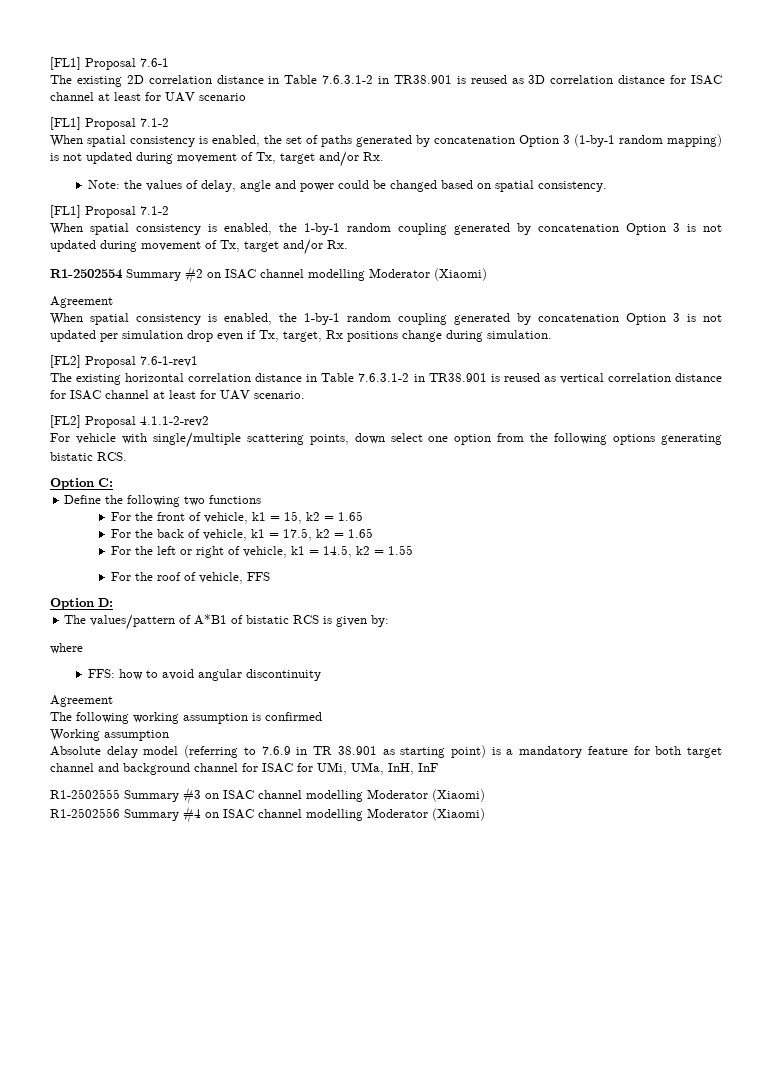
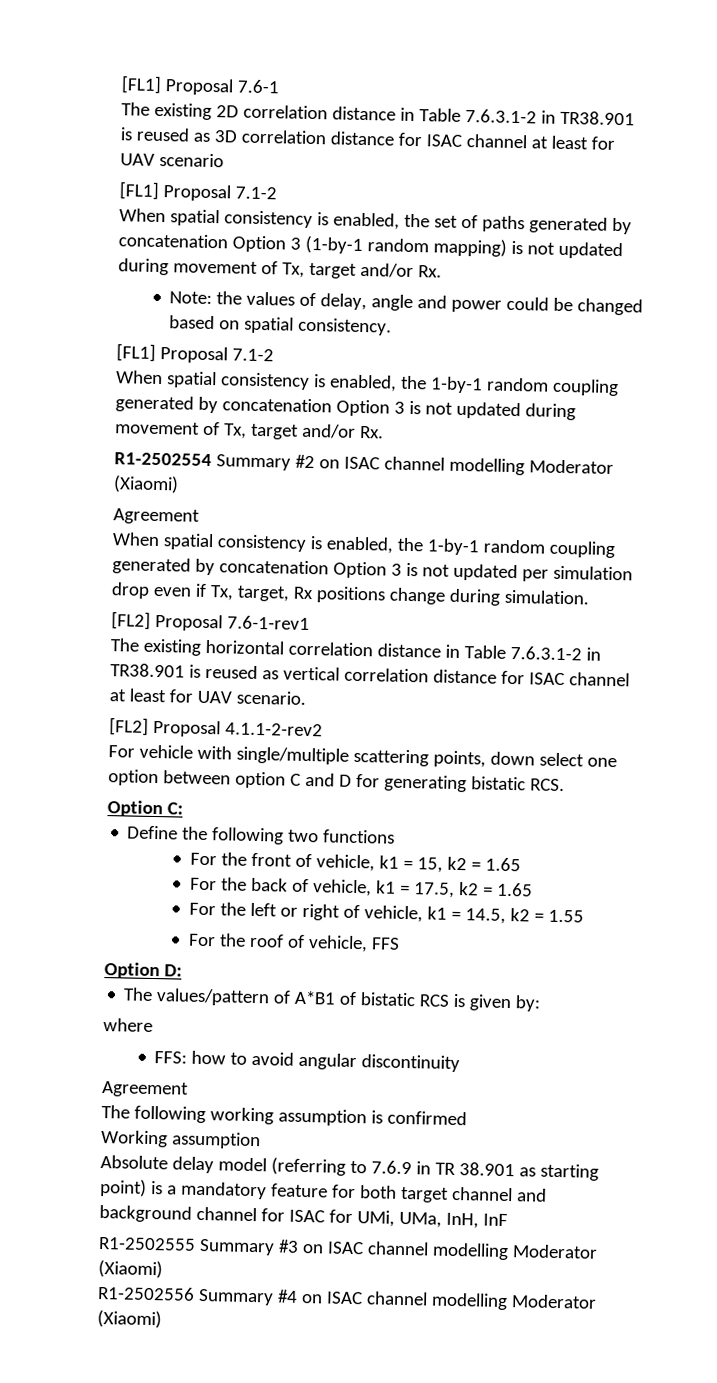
- For vehicle with single/multiple scattering points, down select one option from the following options generating bistatic RCS.
+ For vehicle with single/multiple scattering points, down select one option between option C and D for generating bistatic RCS.

